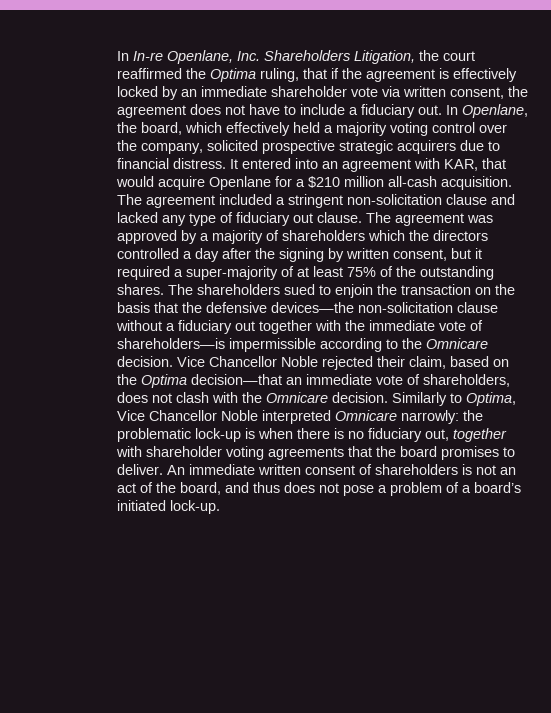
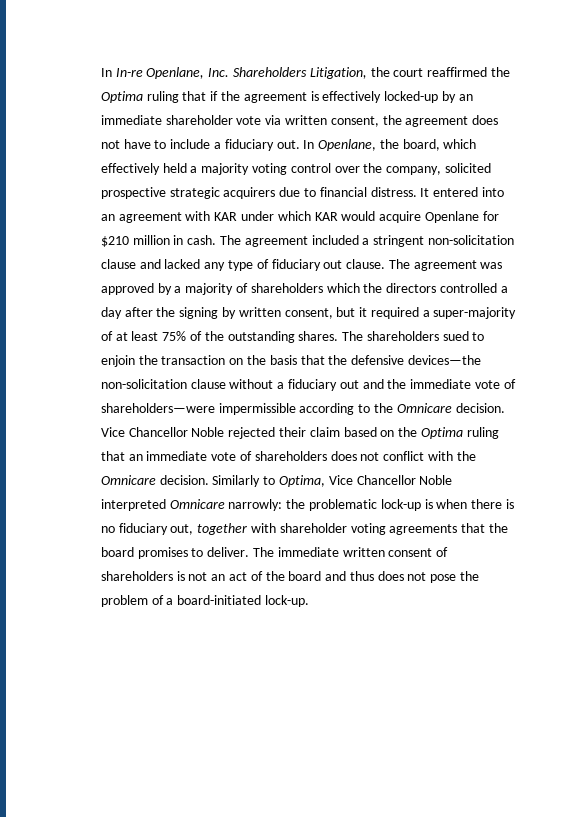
- In In-re Openlane, Inc. Shareholders Litigation, the court reaffirmed the Optima ruling, that if the agreement is effectively locked by an immediate shareholder vote via written consent, the agreement does not have to include a fiduciary out.
+ In In-re Openlane, Inc. Shareholders Litigation, the court reaffirmed the Optima ruling that if the agreement is effectively locked-up by an immediate shareholder vote via written consent, the agreement does not have to include a fiduciary out.
- It entered into an agreement with KAR, that would acquire Openlane for a $210 million all-cash acquisition.
+ It entered into an agreement with KAR under which KAR would acquire Openlane for $210 million in cash.
- The shareholders sued to enjoin the transaction on the basis that the defensive devices—the non-solicitation clause without a fiduciary out together with the immediate vote of shareholders—is impermissible according to the Omnicare decision.
+ The shareholders sued to enjoin the transaction on the basis that the defensive devices—the non-solicitation clause without a fiduciary out and the immediate vote of shareholders—were impermissible according to the Omnicare decision.
- Vice Chancellor Noble rejected their claim, based on the Optima decision—that an immediate vote of shareholders, does not clash with the Omnicare decision.
+ Vice Chancellor Noble rejected their claim based on the Optima ruling that an immediate vote of shareholders does not conflict with the Omnicare decision.
- An immediate written consent of shareholders is not an act of the board, and thus does not pose a problem of a board’s initiated lock-up.
+ The immediate written consent of shareholders is not an act of the board and thus does not pose the problem of a board-initiated lock-up.

